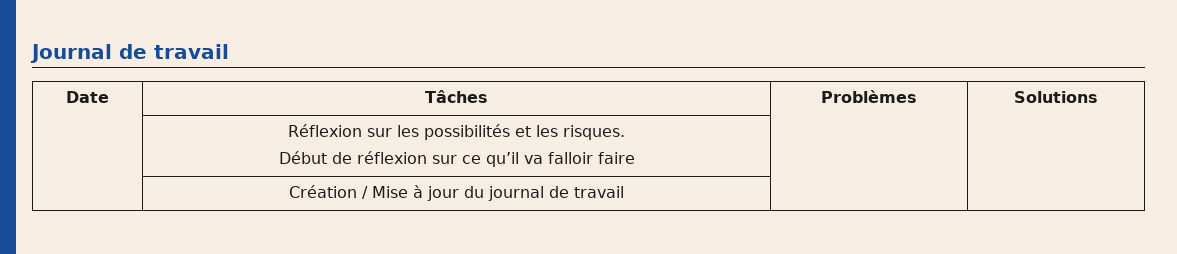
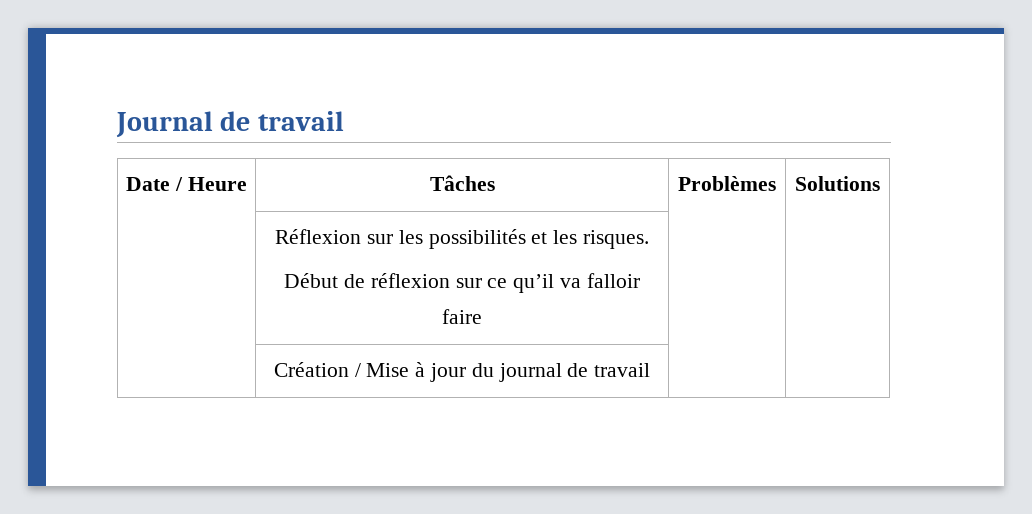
- Date | Tâches | Problèmes | Solutions
+ Date / Heure | Tâches | Problèmes | Solutions

